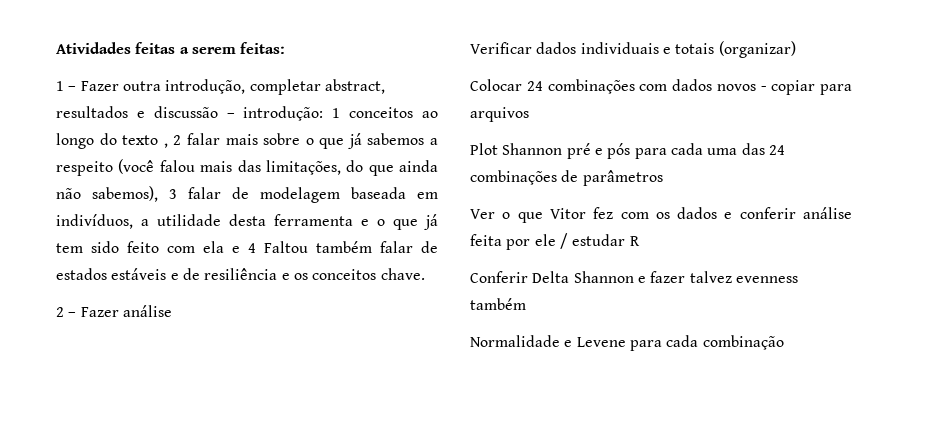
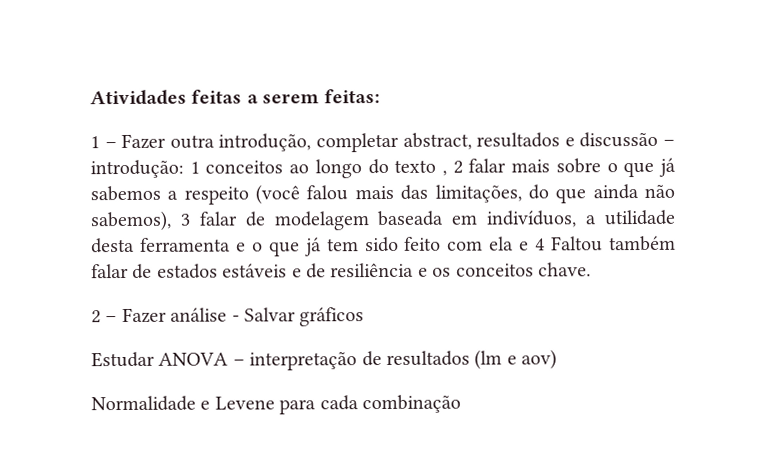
- 2 – Fazer análise
- Verificar dados individuais e totais (organizar)
- Colocar 24 combinações com dados novos - copiar para arquivos
- Plot Shannon pré e pós para cada uma das 24 combinações de parâmetros
- Ver o que Vitor fez com os dados e conferir análise feita por ele / estudar R
- Conferir Delta Shannon e fazer talvez evenness também
+ 2 – Fazer análise - Salvar gráficos
+ Estudar ANOVA – interpretação de resultados (lm e aov)

